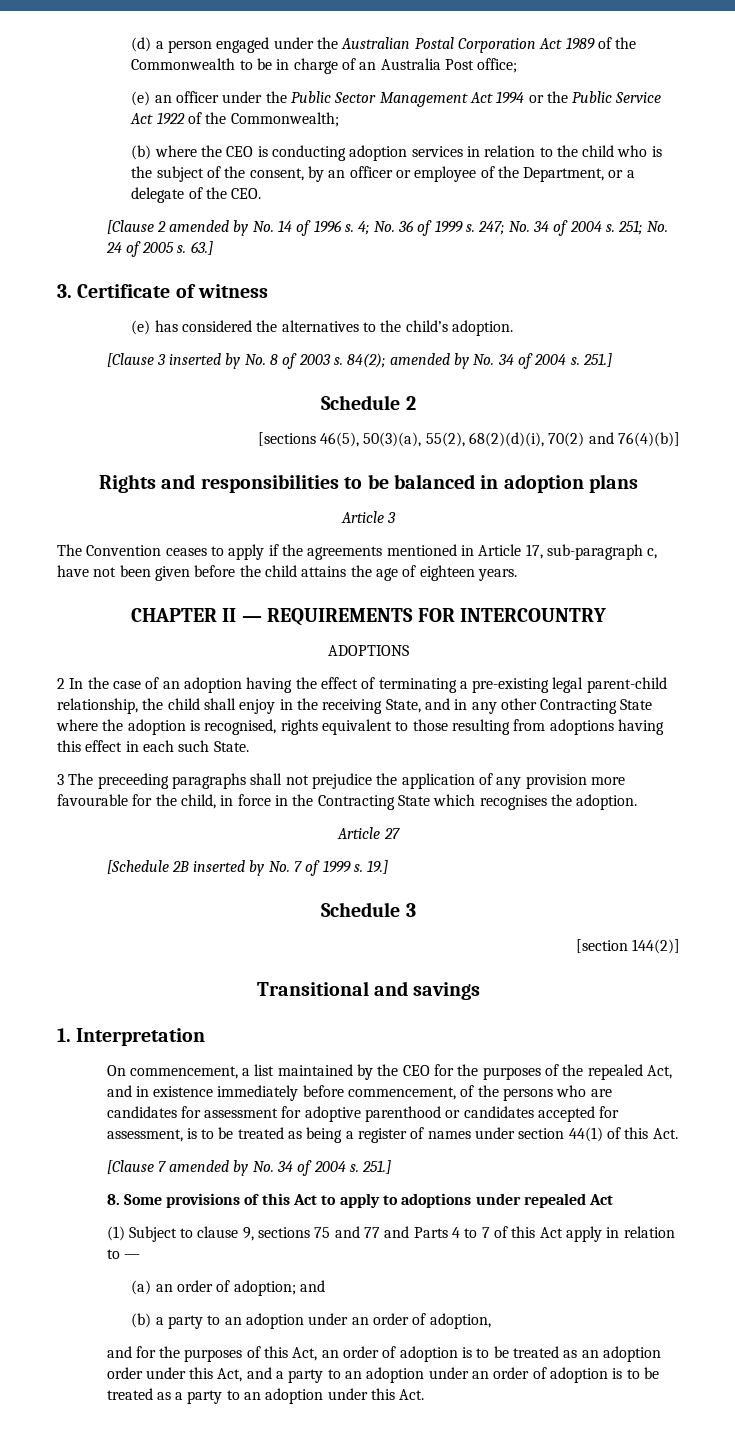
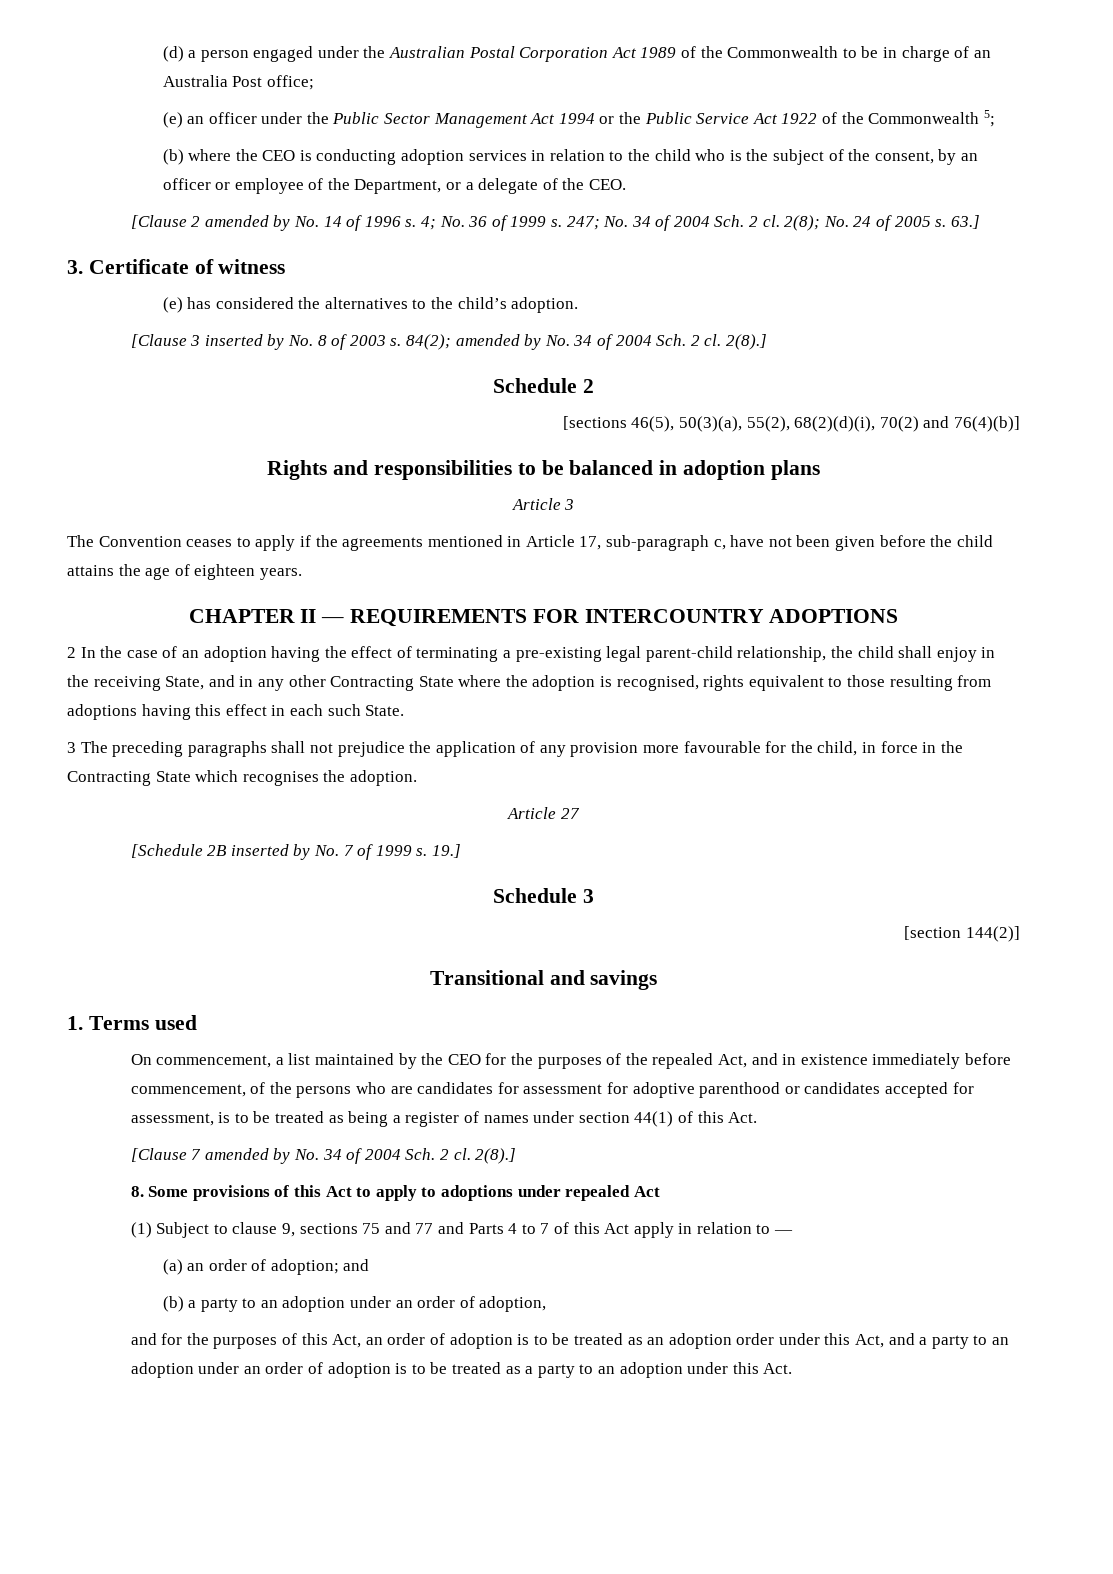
- (e) an officer under the Public Sector Management Act 1994 or the Public Service Act 1922 of the Commonwealth;
+ (e) an officer under the Public Sector Management Act 1994 or the Public Service Act 1922 of the Commonwealth 5;
- 247; No. 34 of 2004 s. 251; No. 24 of 2005 s.
+ 247; No. 34 of 2004 Sch. 2 cl. 2(8); No. 24 of 2005 s.
- 84(2); amended by No. 34 of 2004 s. 251.]
+ 84(2); amended by No. 34 of 2004 Sch. 2 cl. 2(8).]
- CHAPTER II — REQUIREMENTS FOR INTERCOUNTRY
- ADOPTIONS
+ CHAPTER II — REQUIREMENTS FOR INTERCOUNTRY ADOPTIONS
- 3 The preceeding paragraphs shall not prejudice the application of any provision more favourable for the child, in force in the Contracting State which recognises the adoption.
+ 3 The preceding paragraphs shall not prejudice the application of any provision more favourable for the child, in force in the Contracting State which recognises the adoption.
- 1. Interpretation
+ 1. Terms used
- [Clause 7 amended by No. 34 of 2004 s. 251.]
+ [Clause 7 amended by No. 34 of 2004 Sch. 2 cl. 2(8).]

